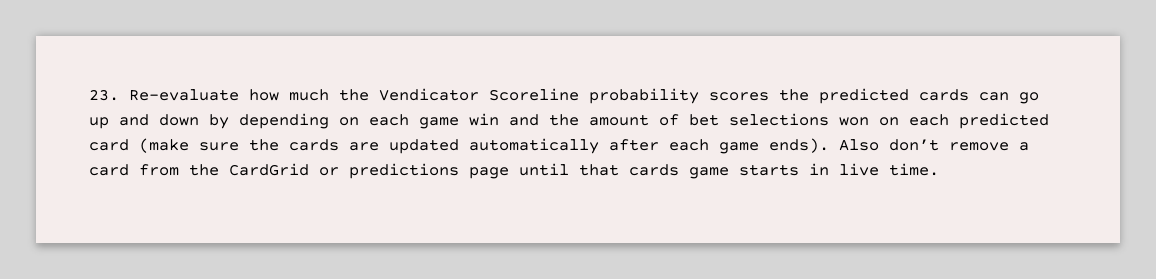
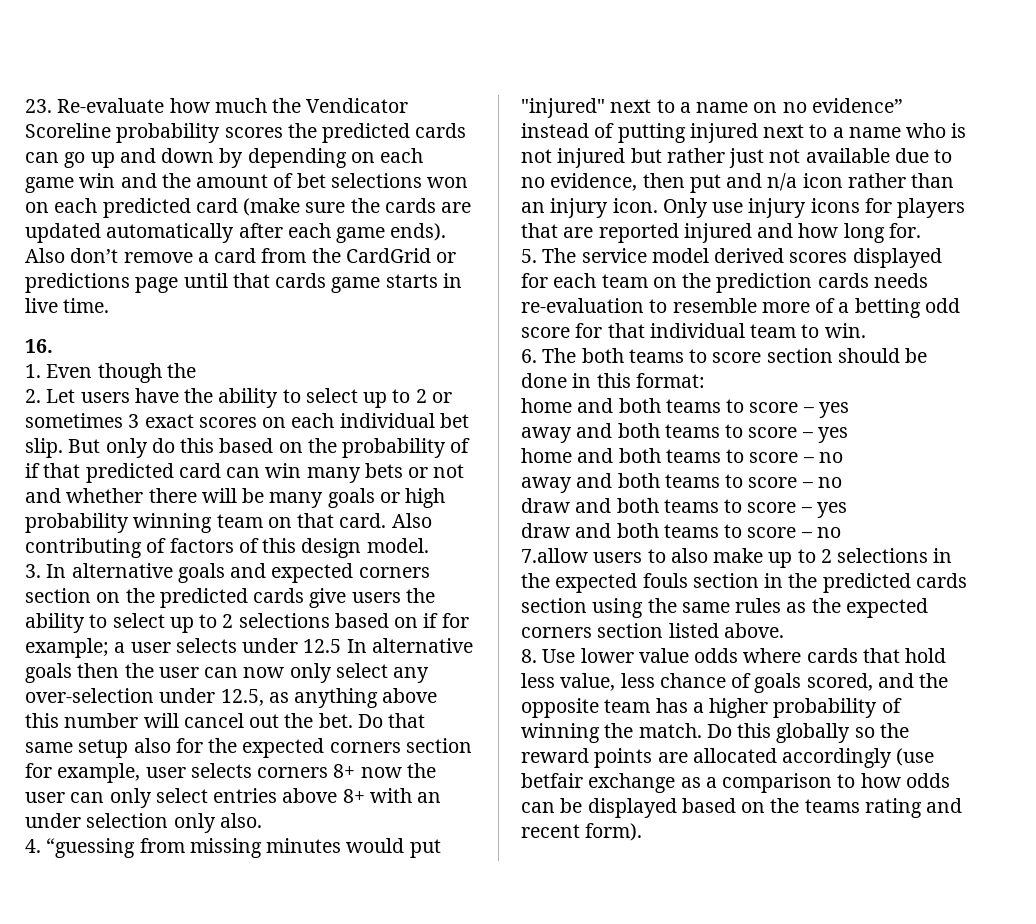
+ 16.
+ 1. Even though the
+ 2. Let users have the ability to select up to 2 or sometimes 3 exact scores on each individual bet slip. But only do this based on the probability of if that predicted card can win many bets or not and whether there will be many goals or high probability winning team on that card. Also contributing of factors of this design model.
+ 3. In alternative goals and expected corners section on the predicted cards give users the ability to select up to 2 selections based on if for example; a user selects under 12.5 In alternative goals then the user can now only select any over-selection under 12.5, as anything above this number will cancel out the bet. Do that same setup also for the expected corners section for example, user selects corners 8+ now the user can only select entries above 8+ with an under selection only also.
+ 4. “guessing from missing minutes would put "injured" next to a name on no evidence” instead of putting injured next to a name who is not injured but rather just not available due to no evidence, then put and n/a icon rather than an injury icon. Only use injury icons for players that are reported injured and how long for.
+ 5. The service model derived scores displayed for each team on the prediction cards needs re-evaluation to resemble more of a betting odd score for that individual team to win.
+ 6. The both teams to score section should be done in this format:
+ home and both teams to score – yes
+ away and both teams to score – yes
+ home and both teams to score – no
+ away and both teams to score – no
+ draw and both teams to score – yes
+ draw and both teams to score – no
+ 7.allow users to also make up to 2 selections in the expected fouls section in the predicted cards section using the same rules as the expected corners section listed above.
+ 8. Use lower value odds where cards that hold less value, less chance of goals scored, and the opposite team has a higher probability of winning the match. Do this globally so the reward points are allocated accordingly (use betfair exchange as a comparison to how odds can be displayed based on the teams rating and recent form).

